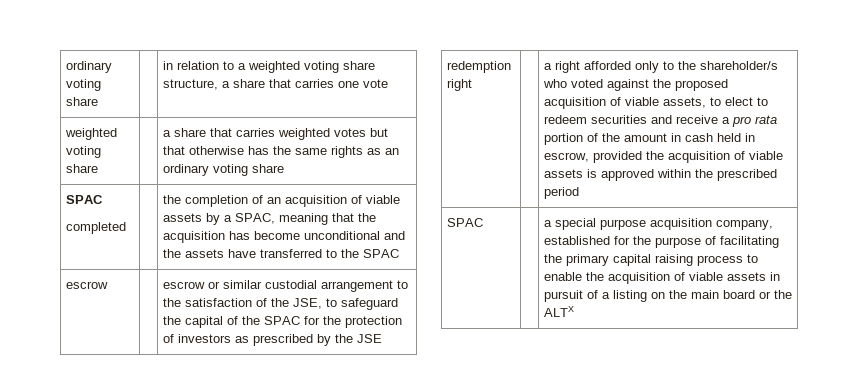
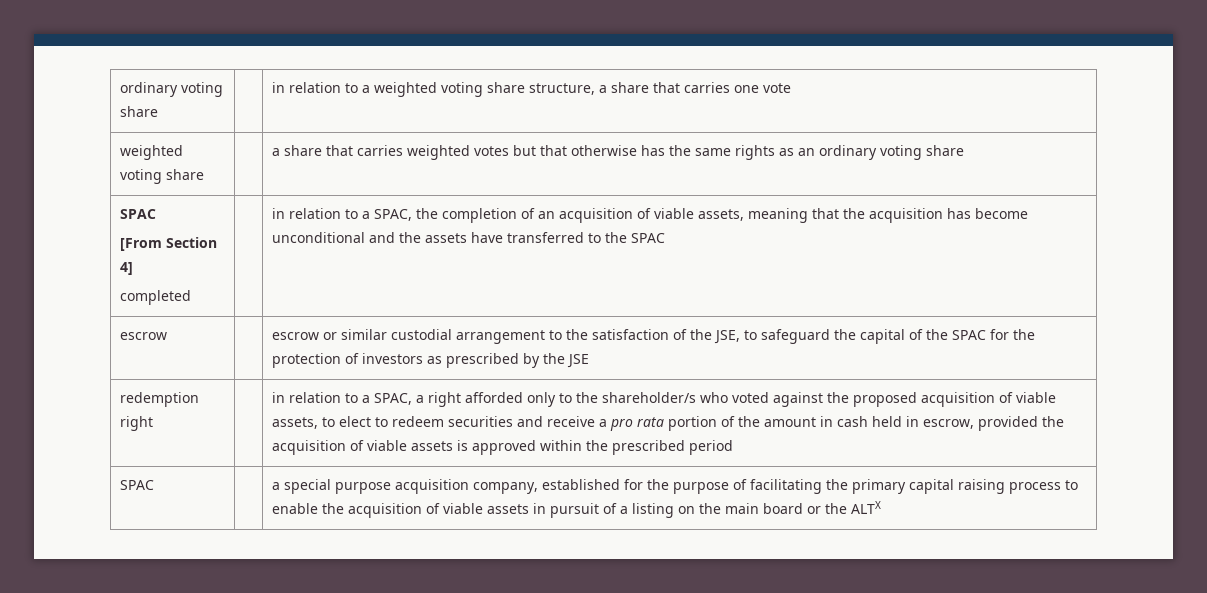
  weighted voting share | | a share that carries weighted votes but that otherwise has the same rights as an ordinary voting share
  SPAC
- completed | | the completion of an acquisition of viable assets by a SPAC, meaning that the acquisition has become unconditional and the assets have transferred to the SPAC
+ [From Section 4]
+ completed | | in relation to a SPAC, the completion of an acquisition of viable assets, meaning that the acquisition has become unconditional and the assets have transferred to the SPAC
- a right afforded only to the shareholder/s who voted against the proposed acquisition of viable assets, to elect to redeem securities and receive a pro rata portion of the amount in cash held in escrow, provided the acquisition of viable assets is approved within the prescribed period
+ in relation to a SPAC, a right afforded only to the shareholder/s who voted against the proposed acquisition of viable assets, to elect to redeem securities and receive a pro rata portion of the amount in cash held in escrow, provided the acquisition of viable assets is approved within the prescribed period

